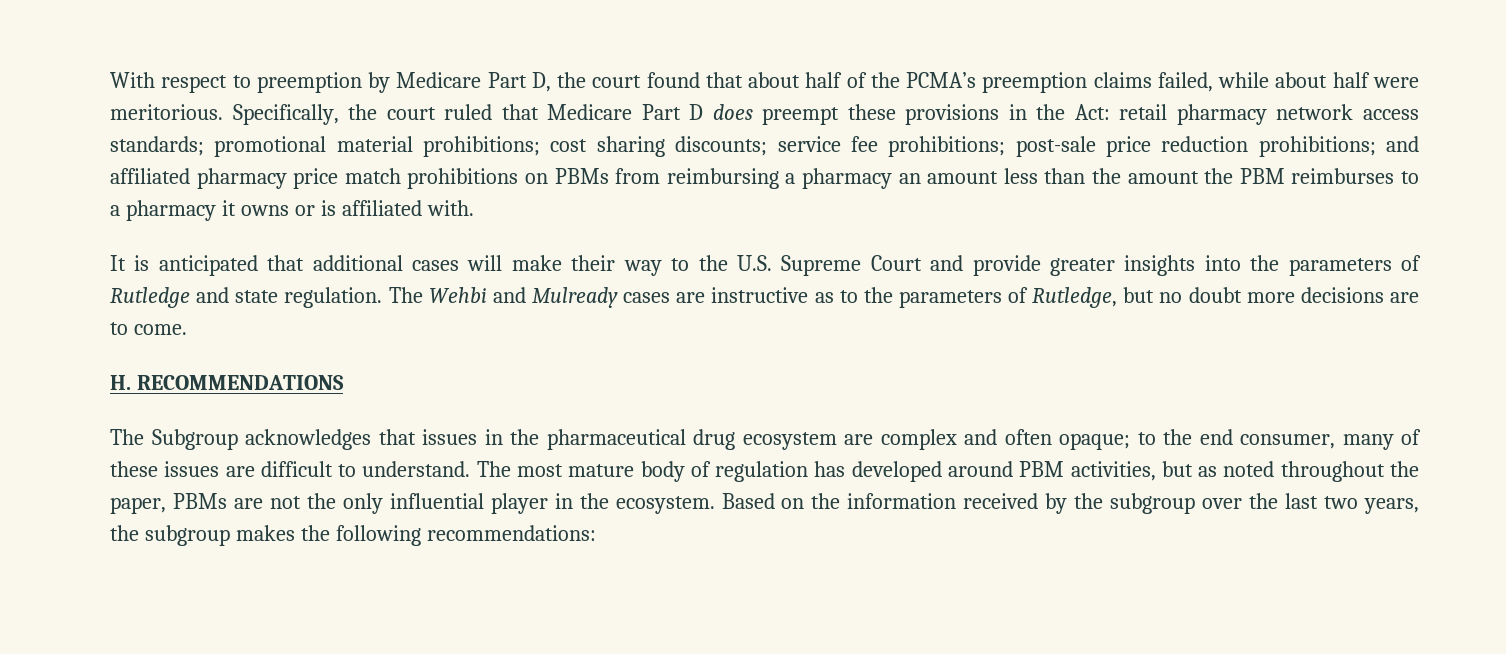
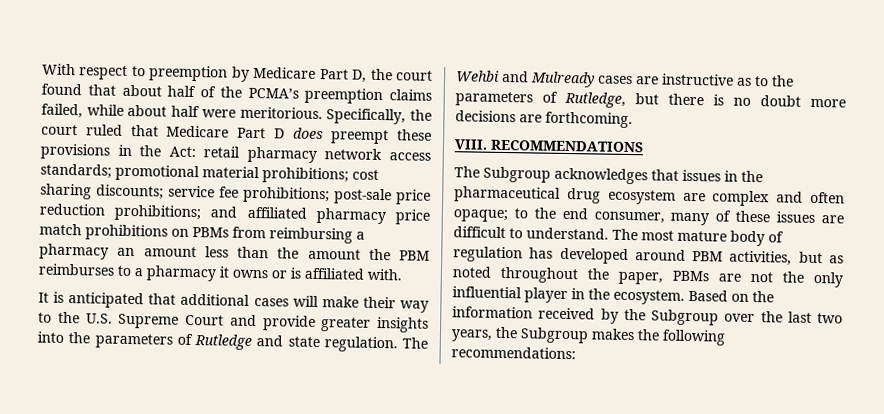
- The Wehbi and Mulready cases are instructive as to the parameters of Rutledge, but no doubt more decisions are to come.
- H. RECOMMENDATIONS
+ The Wehbi and Mulready cases are instructive as to the parameters of Rutledge, but there is no doubt more decisions are forthcoming.
+ VIII. RECOMMENDATIONS
- Based on the information received by the subgroup over the last two years, the subgroup makes the following recommendations:
+ Based on the information received by the Subgroup over the last two years, the Subgroup makes the following recommendations:

